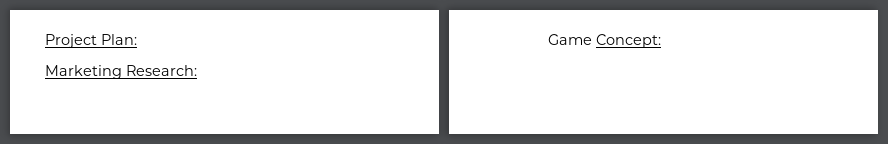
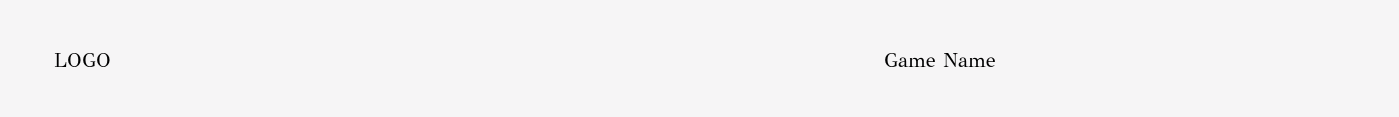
- Project Plan:
- Marketing Research:
+ LOGO
- Game Concept:
+ Game Name

